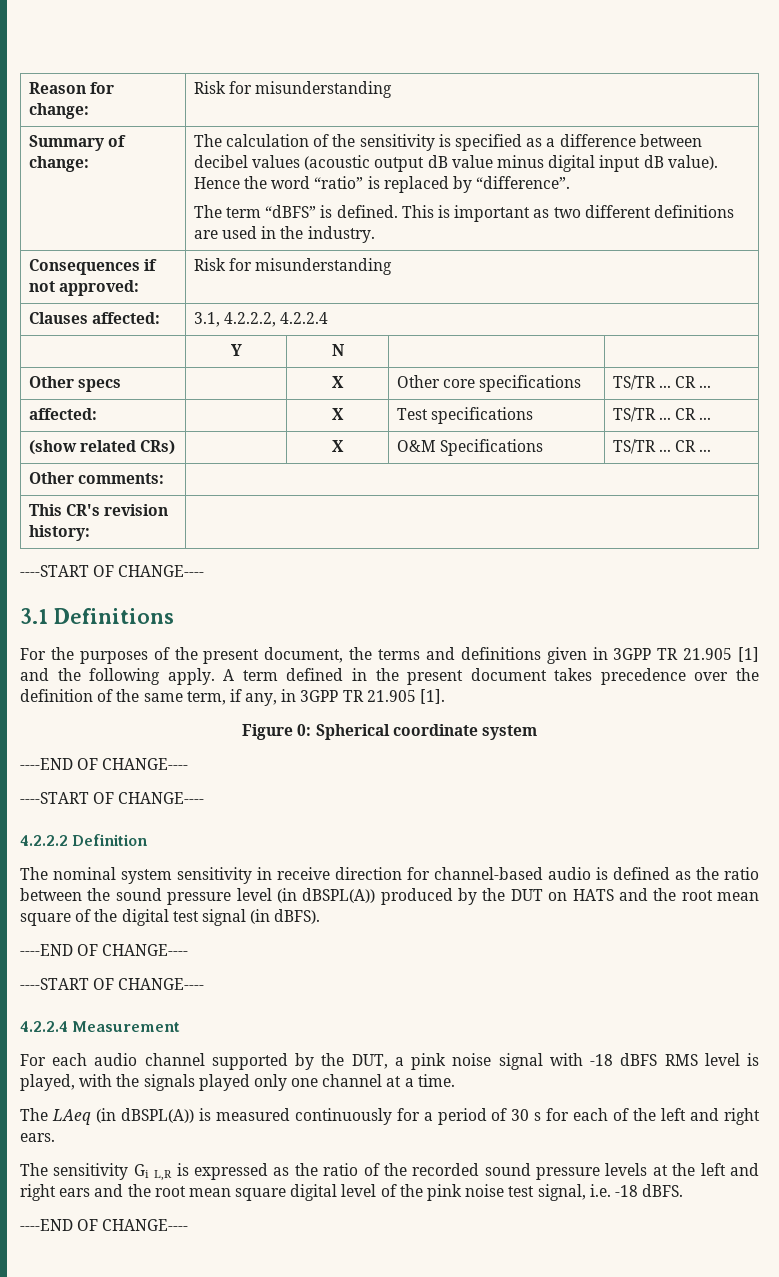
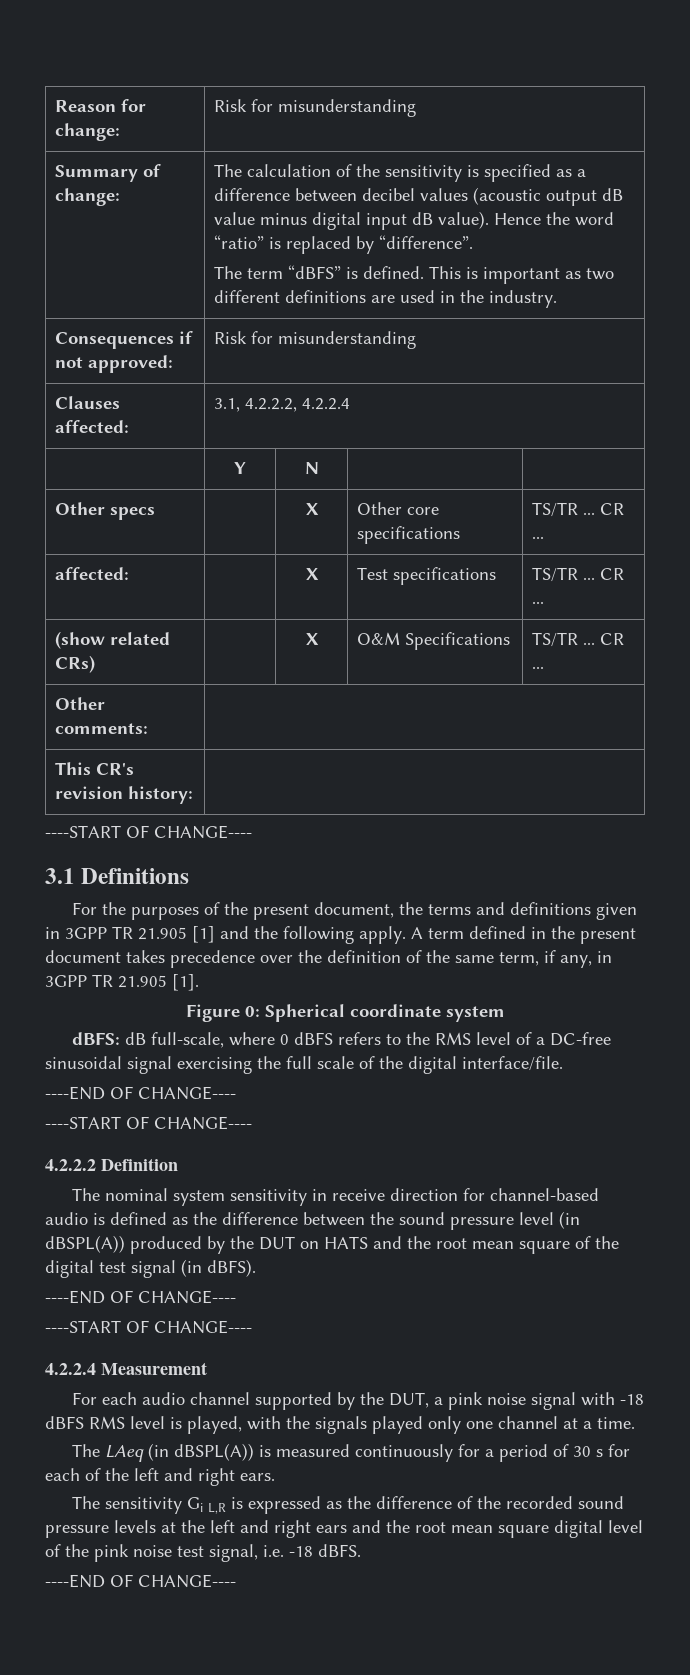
+ dBFS: dB full-scale, where 0 dBFS refers to the RMS level of a DC-free sinusoidal signal exercising the full scale of the digital interface/file.
- The nominal system sensitivity in receive direction for channel-based audio is defined as the ratio between the sound pressure level (in dBSPL(A)) produced by the DUT on HATS and the root mean square of the digital test signal (in dBFS).
+ The nominal system sensitivity in receive direction for channel-based audio is defined as the difference between the sound pressure level (in dBSPL(A)) produced by the DUT on HATS and the root mean square of the digital test signal (in dBFS).
- The sensitivity Gi L,R is expressed as the ratio of the recorded sound pressure levels at the left and right ears and the root mean square digital level of the pink noise test signal, i.e. -18 dBFS.
+ The sensitivity Gi L,R is expressed as the difference of the recorded sound pressure levels at the left and right ears and the root mean square digital level of the pink noise test signal, i.e. -18 dBFS.

